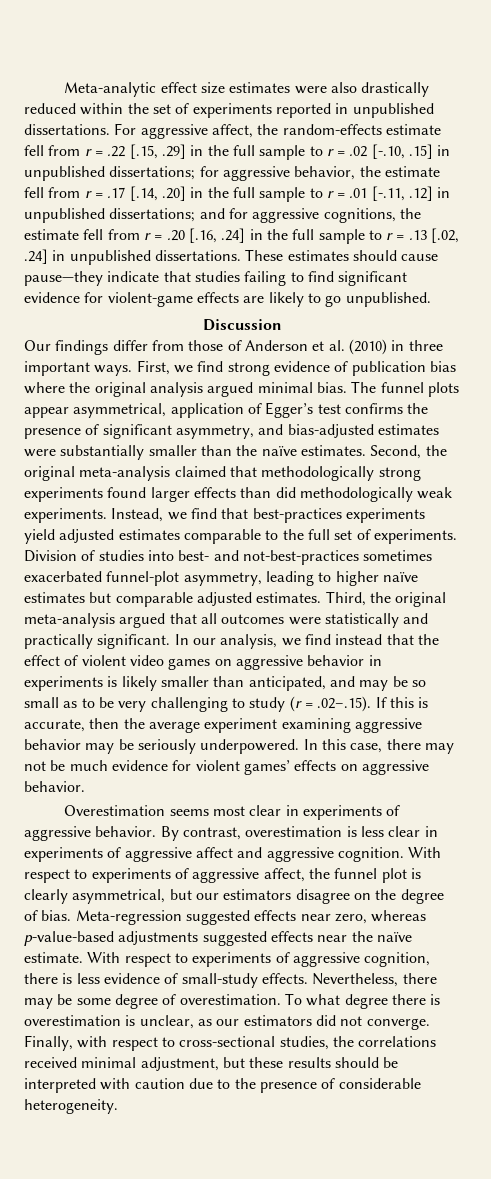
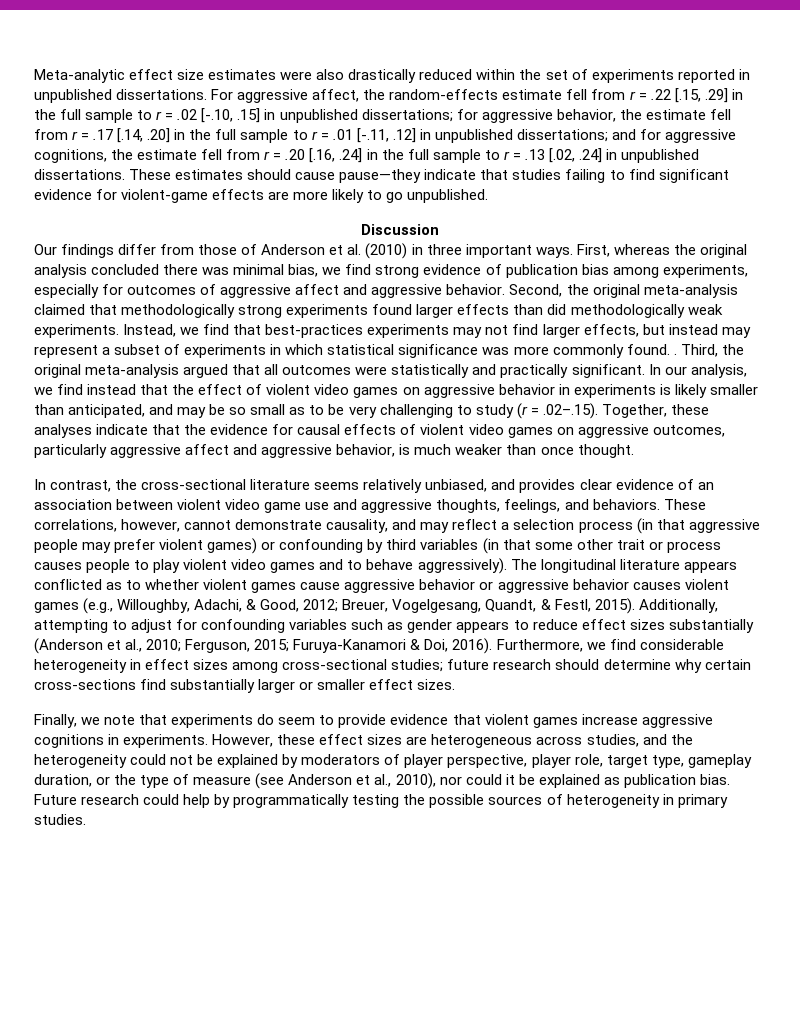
- These estimates should cause pause—they indicate that studies failing to find significant evidence for violent-game effects are likely to go unpublished.
+ These estimates should cause pause—they indicate that studies failing to find significant evidence for violent-game effects are more likely to go unpublished.
- First, we find strong evidence of publication bias where the original analysis argued minimal bias. The funnel plots appear asymmetrical, application of Egger’s test confirms the presence of significant asymmetry, and bias-adjusted estimates were substantially smaller than the naïve estimates.
+ First, whereas the original analysis concluded there was minimal bias, we find strong evidence of publication bias among experiments, especially for outcomes of aggressive affect and aggressive behavior.
- Instead, we find that best-practices experiments yield adjusted estimates comparable to the full set of experiments. Division of studies into best- and not-best-practices sometimes exacerbated funnel-plot asymmetry, leading to higher naïve estimates but comparable adjusted estimates.
+ Instead, we find that best-practices experiments may not find larger effects, but instead may represent a subset of experiments in which statistical significance was more commonly found. .
- In our analysis, we find instead that the effect of violent video games on aggressive behavior in experiments is likely smaller than anticipated, and may be so small as to be very challenging to study (r = .02–.15). If this is accurate, then the average experiment examining aggressive behavior may be seriously underpowered. In this case, there may not be much evidence for violent games’ effects on aggressive behavior.
- Overestimation seems most clear in experiments of aggressive behavior. By contrast, overestimation is less clear in experiments of aggressive affect and aggressive cognition. With respect to experiments of aggressive affect, the funnel plot is clearly asymmetrical, but our estimators disagree on the degree of bias. Meta-regression suggested effects near zero, whereas p-value-based adjustments suggested effects near the naïve estimate. With respect to experiments of aggressive cognition, there is less evidence of small-study effects. Nevertheless, there may be some degree of overestimation. To what degree there is overestimation is unclear, as our estimators did not converge. Finally, with respect to cross-sectional studies, the correlations received minimal adjustment, but these results should be interpreted with caution due to the presence of considerable heterogeneity.
+ In our analysis, we find instead that the effect of violent video games on aggressive behavior in experiments is likely smaller than anticipated, and may be so small as to be very challenging to study (r = .02–.15). Together, these analyses indicate that the evidence for causal effects of violent video games on aggressive outcomes, particularly aggressive affect and aggressive behavior, is much weaker than once thought.
+ In contrast, the cross-sectional literature seems relatively unbiased, and provides clear evidence of an association between violent video game use and aggressive thoughts, feelings, and behaviors. These correlations, however, cannot demonstrate causality, and may reflect a selection process (in that aggressive people may prefer violent games) or confounding by third variables (in that some other trait or process causes people to play violent video games and to behave aggressively). The longitudinal literature appears conflicted as to whether violent games cause aggressive behavior or aggressive behavior causes violent games (e.g., Willoughby, Adachi, & Good, 2012; Breuer, Vogelgesang, Quandt, & Festl, 2015). Additionally, attempting to adjust for confounding variables such as gender appears to reduce effect sizes substantially (Anderson et al., 2010; Ferguson, 2015; Furuya-Kanamori & Doi, 2016). Furthermore, we find considerable heterogeneity in effect sizes among cross-sectional studies; future research should determine why certain cross-sections find substantially larger or smaller effect sizes.
+ Finally, we note that experiments do seem to provide evidence that violent games increase aggressive cognitions in experiments. However, these effect sizes are heterogeneous across studies, and the heterogeneity could not be explained by moderators of player perspective, player role, target type, gameplay duration, or the type of measure (see Anderson et al., 2010), nor could it be explained as publication bias. Future research could help by programmatically testing the possible sources of heterogeneity in primary studies.

